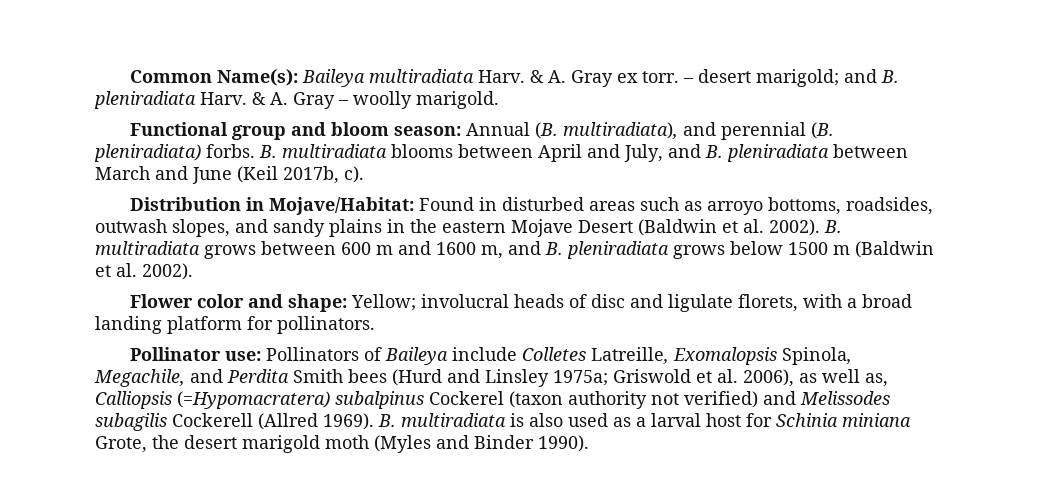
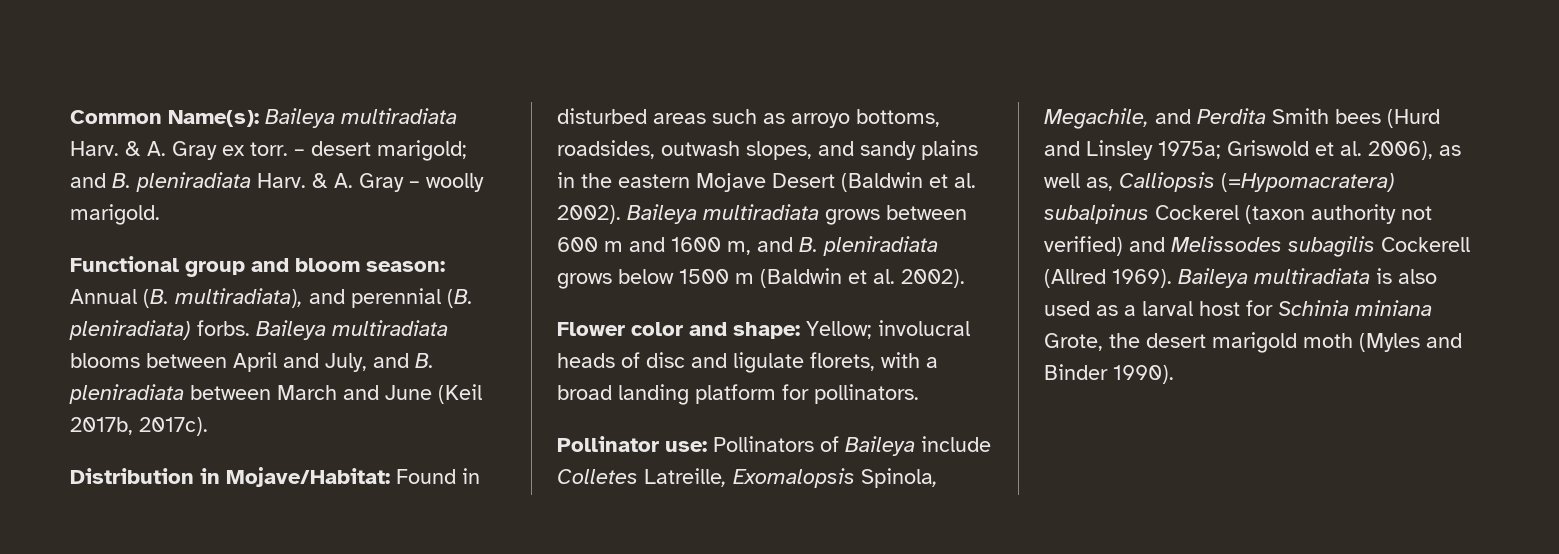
- B. multiradiata blooms between April and July, and B. pleniradiata between March and June (Keil 2017b, c).
+ Baileya multiradiata blooms between April and July, and B. pleniradiata between March and June (Keil 2017b, 2017c).
- B. multiradiata grows between 600 m and 1600 m, and B. pleniradiata grows below 1500 m (Baldwin et al. 2002).
+ Baileya multiradiata grows between 600 m and 1600 m, and B. pleniradiata grows below 1500 m (Baldwin et al. 2002).
- B. multiradiata is also used as a larval host for Schinia miniana Grote, the desert marigold moth (Myles and Binder 1990).
+ Baileya multiradiata is also used as a larval host for Schinia miniana Grote, the desert marigold moth (Myles and Binder 1990).

